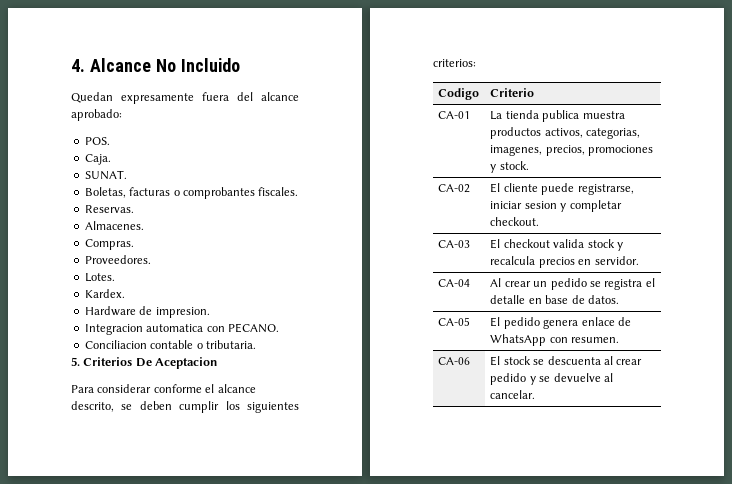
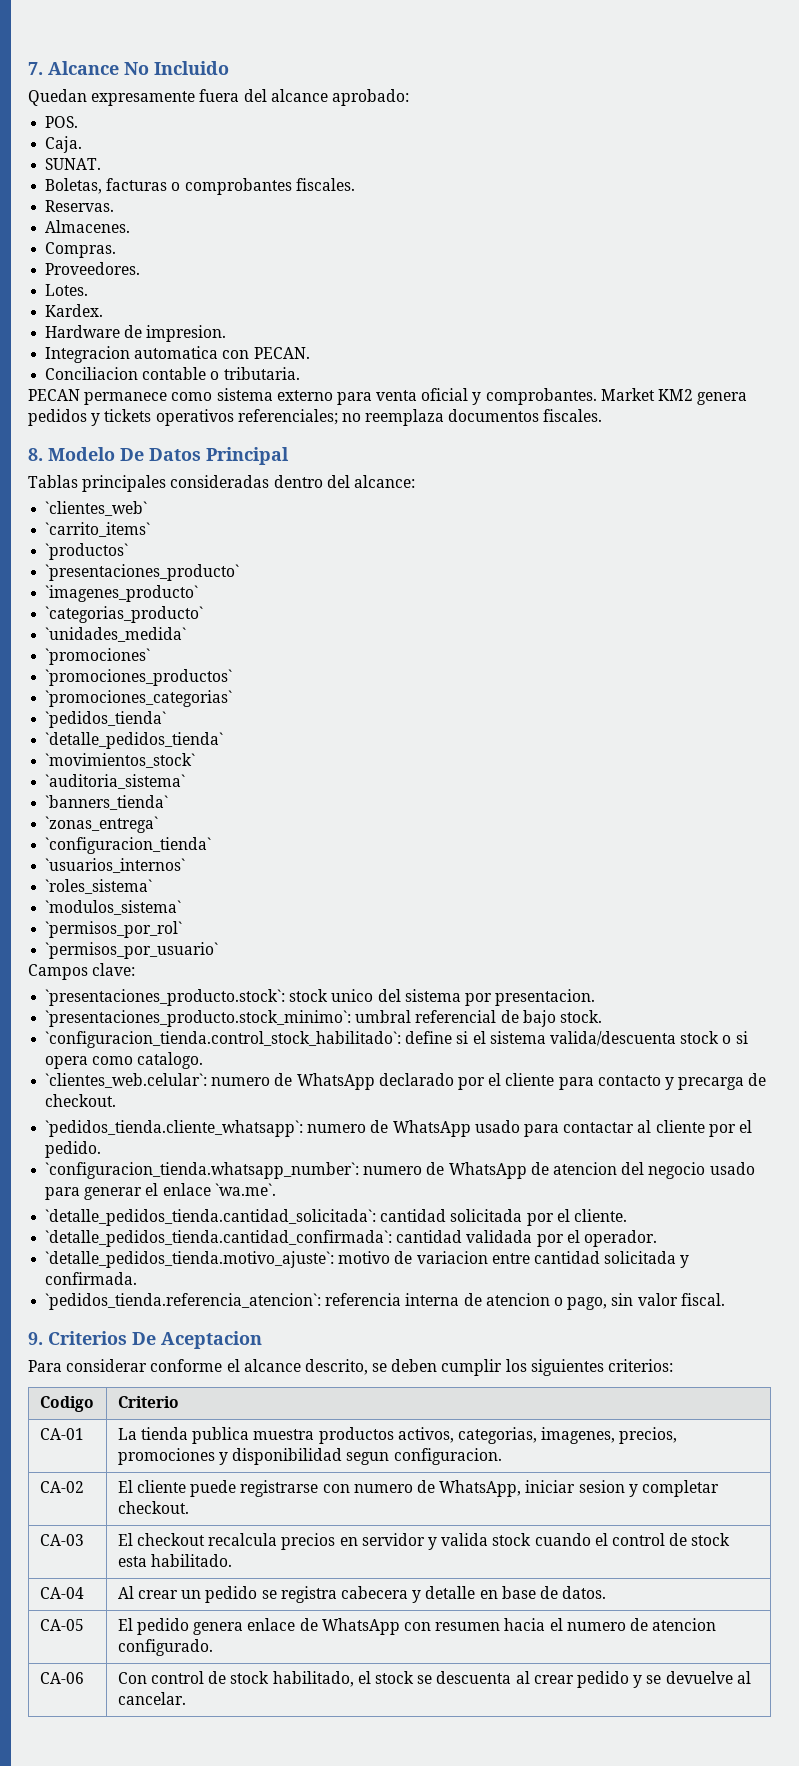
- 4. Alcance No Incluido
+ 7. Alcance No Incluido
- Integracion automatica con PECANO.
+ Integracion automatica con PECAN.
- 5. Criterios De Aceptacion
+ PECAN permanece como sistema externo para venta oficial y comprobantes. Market KM2 genera pedidos y tickets operativos referenciales; no reemplaza documentos fiscales.
+ 8. Modelo De Datos Principal
+ Tablas principales consideradas dentro del alcance:
+ `clientes_web`
+ `carrito_items`
+ `productos`
+ `presentaciones_producto`
+ `imagenes_producto`
+ `categorias_producto`
+ `unidades_medida`
+ `promociones`
+ `promociones_productos`
+ `promociones_categorias`
+ `pedidos_tienda`
+ `detalle_pedidos_tienda`
+ `movimientos_stock`
+ `auditoria_sistema`
+ `banners_tienda`
+ `zonas_entrega`
+ `configuracion_tienda`
+ `usuarios_internos`
+ `roles_sistema`
+ `modulos_sistema`
+ `permisos_por_rol`
+ `permisos_por_usuario`
+ Campos clave:
+ `presentaciones_producto.stock`: stock unico del sistema por presentacion.
+ `presentaciones_producto.stock_minimo`: umbral referencial de bajo stock.
+ `configuracion_tienda.control_stock_habilitado`: define si el sistema valida/descuenta stock o si opera como catalogo.
+ `clientes_web.celular`: numero de WhatsApp declarado por el cliente para contacto y precarga de checkout.
+ `pedidos_tienda.cliente_whatsapp`: numero de WhatsApp usado para contactar al cliente por el pedido.
+ `configuracion_tienda.whatsapp_number`: numero de WhatsApp de atencion del negocio usado para generar el enlace `wa.me`.
+ `detalle_pedidos_tienda.cantidad_solicitada`: cantidad solicitada por el cliente.
+ `detalle_pedidos_tienda.cantidad_confirmada`: cantidad validada por el operador.
+ `detalle_pedidos_tienda.motivo_ajuste`: motivo de variacion entre cantidad solicitada y confirmada.
+ `pedidos_tienda.referencia_atencion`: referencia interna de atencion o pago, sin valor fiscal.
+ 9. Criterios De Aceptacion
- CA-01 | La tienda publica muestra productos activos, categorias, imagenes, precios, promociones y stock.
+ CA-01 | La tienda publica muestra productos activos, categorias, imagenes, precios, promociones y disponibilidad segun configuracion.
- CA-02 | El cliente puede registrarse, iniciar sesion y completar checkout.
+ CA-02 | El cliente puede registrarse con numero de WhatsApp, iniciar sesion y completar checkout.
- CA-03 | El checkout valida stock y recalcula precios en servidor.
+ CA-03 | El checkout recalcula precios en servidor y valida stock cuando el control de stock esta habilitado.
- CA-04 | Al crear un pedido se registra el detalle en base de datos.
+ CA-04 | Al crear un pedido se registra cabecera y detalle en base de datos.
- CA-05 | El pedido genera enlace de WhatsApp con resumen.
- CA-06 | El stock se descuenta al crear pedido y se devuelve al cancelar.
+ CA-05 | El pedido genera enlace de WhatsApp con resumen hacia el numero de atencion configurado.
+ CA-06 | Con control de stock habilitado, el stock se descuenta al crear pedido y se devuelve al cancelar.

